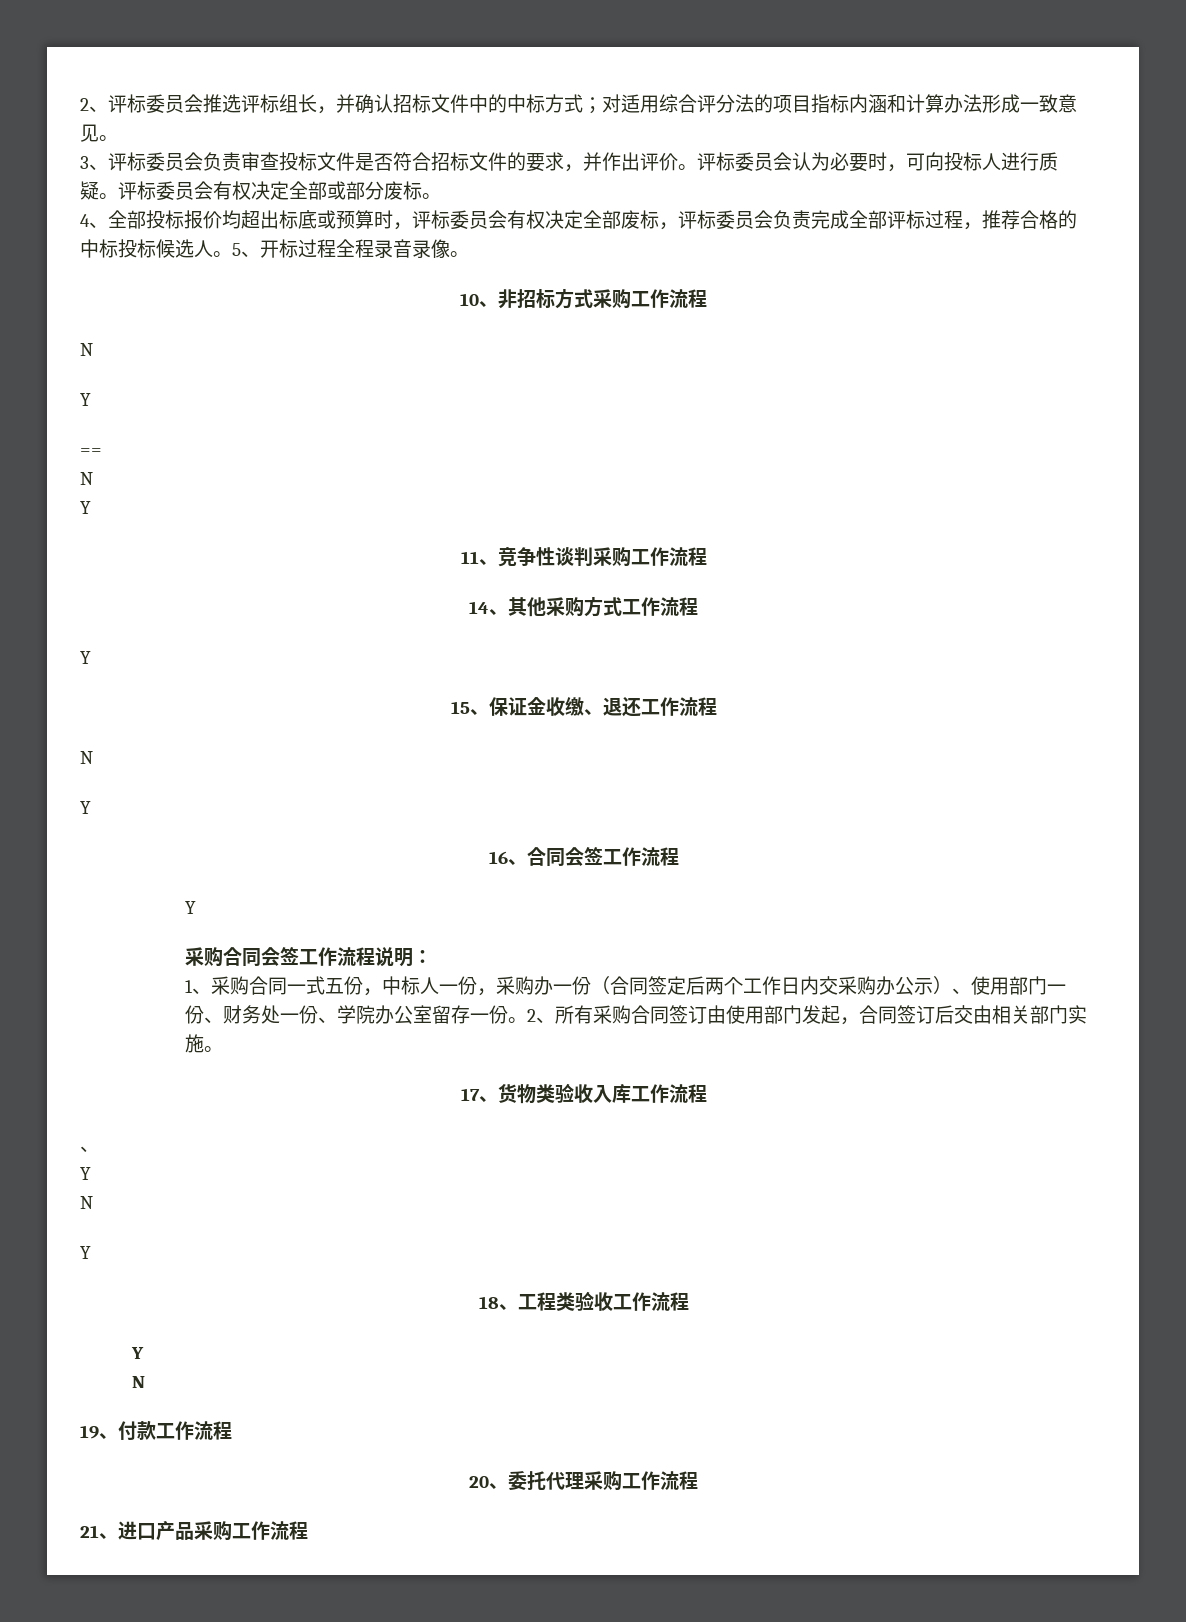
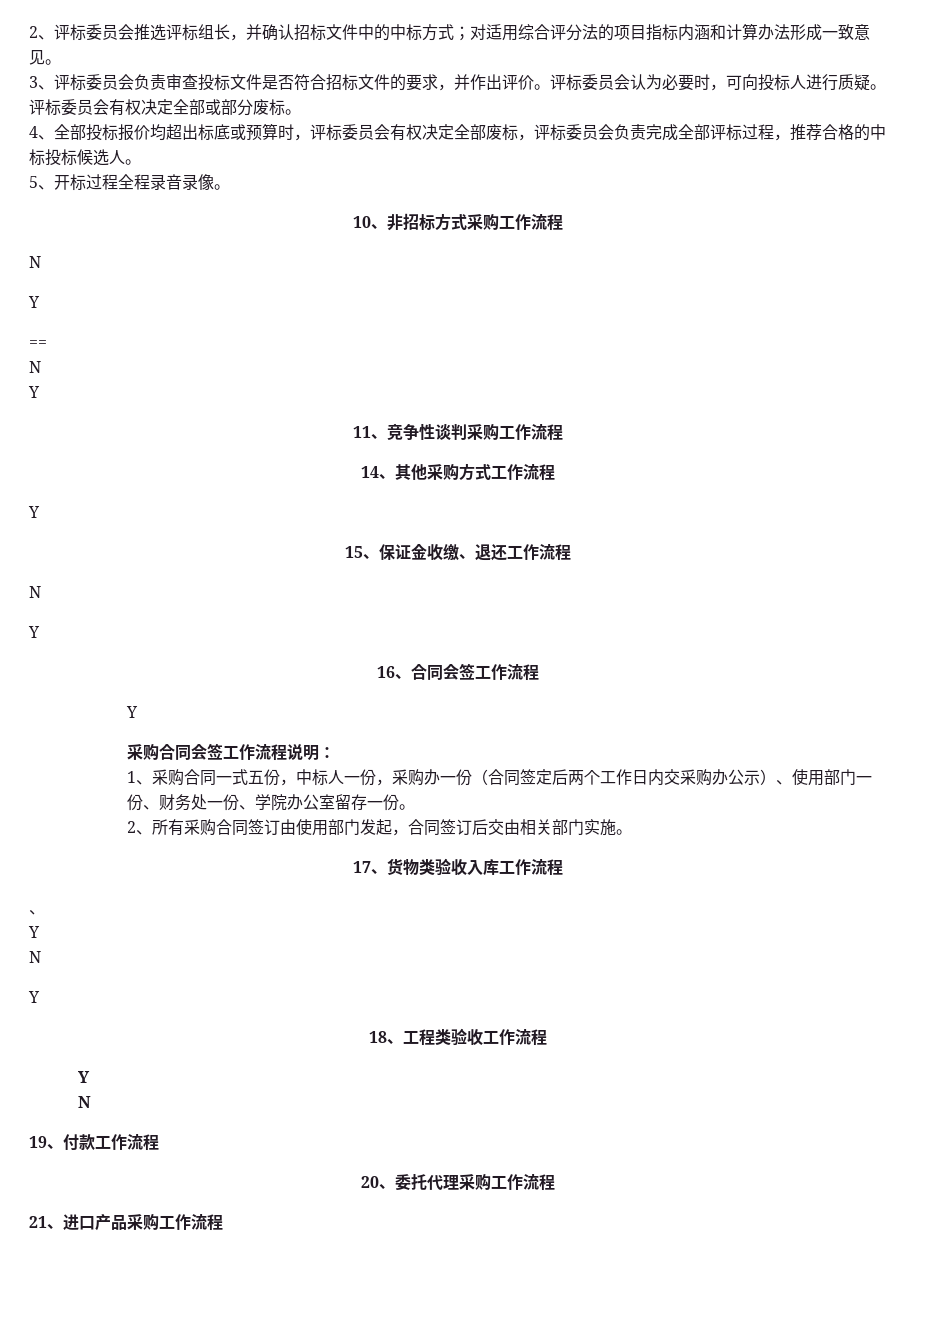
- 4、全部投标报价均超出标底或预算时，评标委员会有权决定全部废标，评标委员会负责完成全部评标过程，推荐合格的中标投标候选人。5、开标过程全程录音录像。
+ 4、全部投标报价均超出标底或预算时，评标委员会有权决定全部废标，评标委员会负责完成全部评标过程，推荐合格的中标投标候选人。
+ 5、开标过程全程录音录像。
- 1、采购合同一式五份，中标人一份，采购办一份（合同签定后两个工作日内交采购办公示）、使用部门一份、财务处一份、学院办公室留存一份。2、所有采购合同签订由使用部门发起，合同签订后交由相关部门实施。
+ 1、采购合同一式五份，中标人一份，采购办一份（合同签定后两个工作日内交采购办公示）、使用部门一份、财务处一份、学院办公室留存一份。
+ 2、所有采购合同签订由使用部门发起，合同签订后交由相关部门实施。

